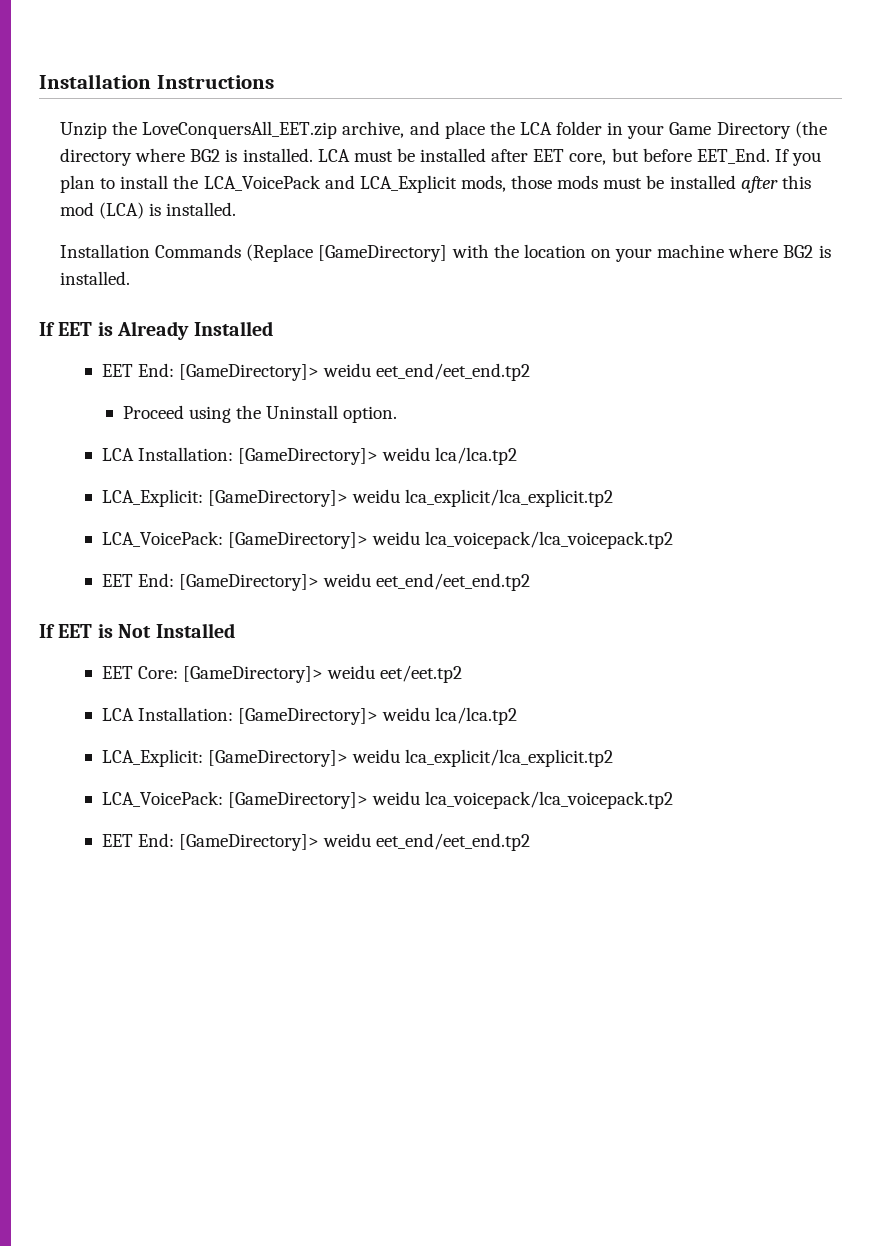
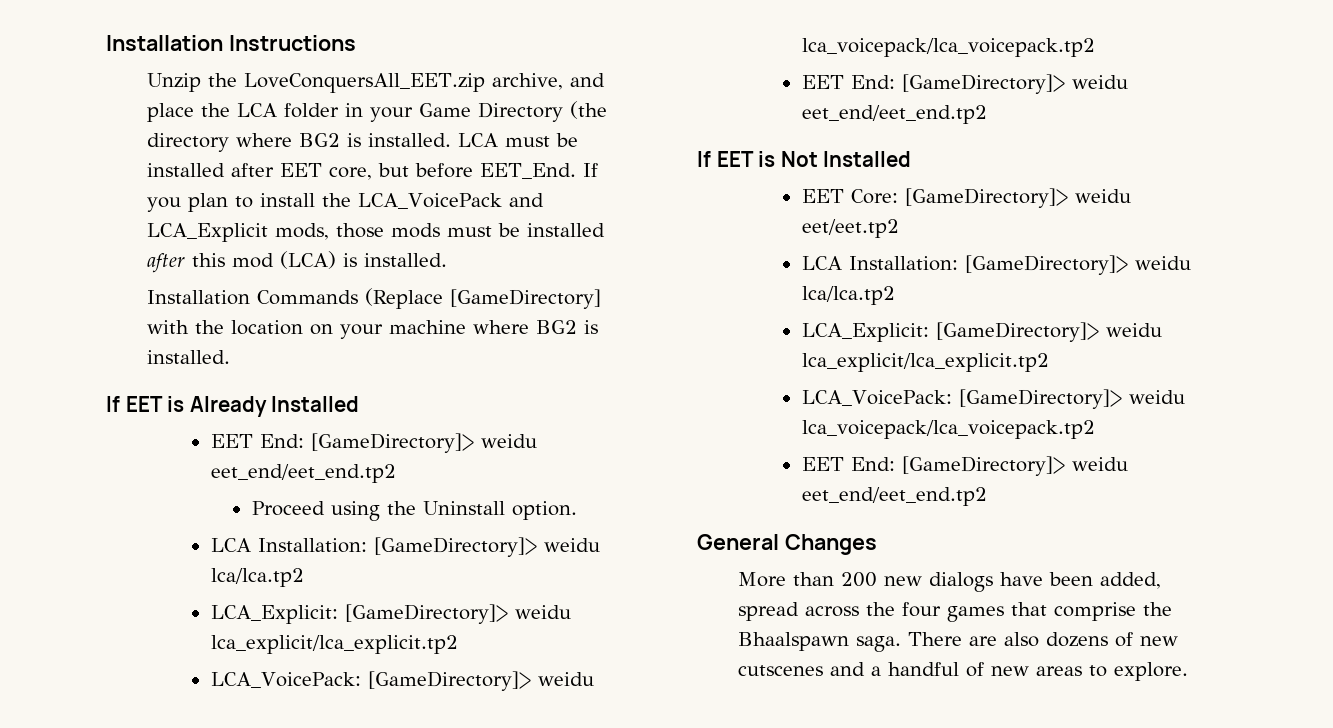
+ General Changes
+ More than 200 new dialogs have been added, spread across the four games that comprise the Bhaalspawn saga. There are also dozens of new cutscenes and a handful of new areas to explore.

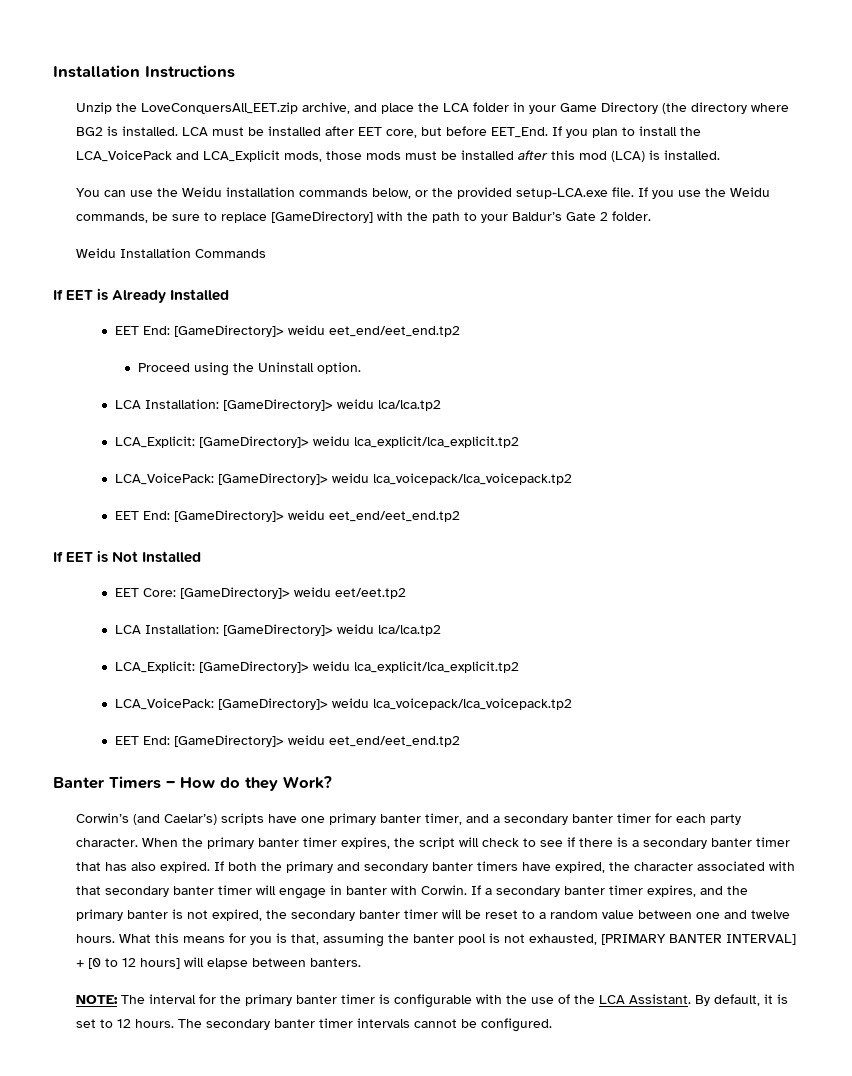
- Installation Commands (Replace [GameDirectory] with the location on your machine where BG2 is installed.
+ You can use the Weidu installation commands below, or the provided setup-LCA.exe file. If you use the Weidu commands, be sure to replace [GameDirectory] with the path to your Baldur’s Gate 2 folder.
+ Weidu Installation Commands
- General Changes
- More than 200 new dialogs have been added, spread across the four games that comprise the Bhaalspawn saga. There are also dozens of new cutscenes and a handful of new areas to explore.
+ Banter Timers – How do they Work?
+ Corwin’s (and Caelar’s) scripts have one primary banter timer, and a secondary banter timer for each party character. When the primary banter timer expires, the script will check to see if there is a secondary banter timer that has also expired. If both the primary and secondary banter timers have expired, the character associated with that secondary banter timer will engage in banter with Corwin. If a secondary banter timer expires, and the primary banter is not expired, the secondary banter timer will be reset to a random value between one and twelve hours. What this means for you is that, assuming the banter pool is not exhausted, [PRIMARY BANTER INTERVAL] + [0 to 12 hours] will elapse between banters.
+ NOTE: The interval for the primary banter timer is configurable with the use of the LCA Assistant. By default, it is set to 12 hours. The secondary banter timer intervals cannot be configured.

